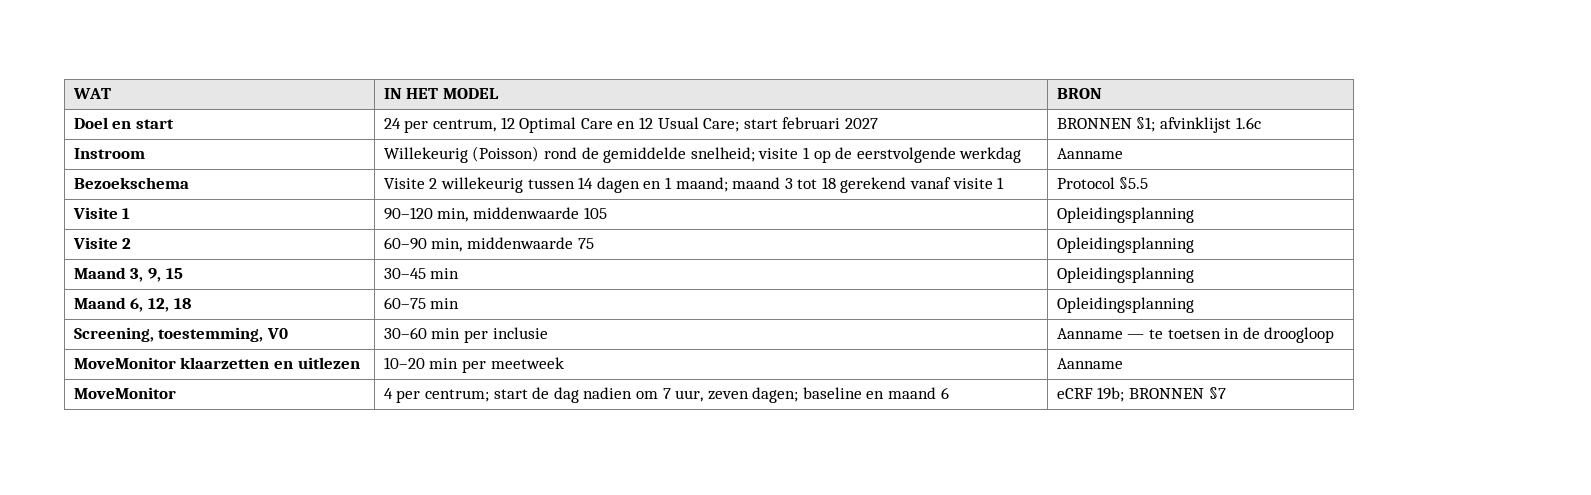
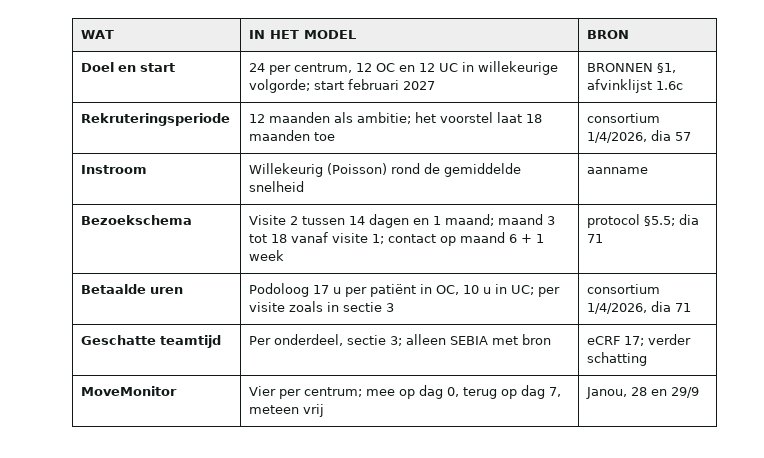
- Doel en start | 24 per centrum, 12 Optimal Care en 12 Usual Care; start februari 2027 | BRONNEN §1; afvinklijst 1.6c
+ Doel en start | 24 per centrum, 12 OC en 12 UC in willekeurige volgorde; start februari 2027 | BRONNEN §1, afvinklijst 1.6c
+ Rekruteringsperiode | 12 maanden als ambitie; het voorstel laat 18 maanden toe | consortium 1/4/2026, dia 57
- Instroom | Willekeurig (Poisson) rond de gemiddelde snelheid; visite 1 op de eerstvolgende werkdag | Aanname
+ Instroom | Willekeurig (Poisson) rond de gemiddelde snelheid | aanname
- Bezoekschema | Visite 2 willekeurig tussen 14 dagen en 1 maand; maand 3 tot 18 gerekend vanaf visite 1 | Protocol §5.5
- Visite 1 | 90–120 min, middenwaarde 105 | Opleidingsplanning
- Visite 2 | 60–90 min, middenwaarde 75 | Opleidingsplanning
- Maand 3, 9, 15 | 30–45 min | Opleidingsplanning
- Maand 6, 12, 18 | 60–75 min | Opleidingsplanning
- Screening, toestemming, V0 | 30–60 min per inclusie | Aanname — te toetsen in de droogloop
- MoveMonitor klaarzetten en uitlezen | 10–20 min per meetweek | Aanname
+ Bezoekschema | Visite 2 tussen 14 dagen en 1 maand; maand 3 tot 18 vanaf visite 1; contact op maand 6 + 1 week | protocol §5.5; dia 71
+ Betaalde uren | Podoloog 17 u per patiënt in OC, 10 u in UC; per visite zoals in sectie 3 | consortium 1/4/2026, dia 71
+ Geschatte teamtijd | Per onderdeel, sectie 3; alleen SEBIA met bron | eCRF 17; verder schatting
- MoveMonitor | 4 per centrum; start de dag nadien om 7 uur, zeven dagen; baseline en maand 6 | eCRF 19b; BRONNEN §7
+ MoveMonitor | Vier per centrum; mee op dag 0, terug op dag 7, meteen vrij | Janou, 28 en 29/9

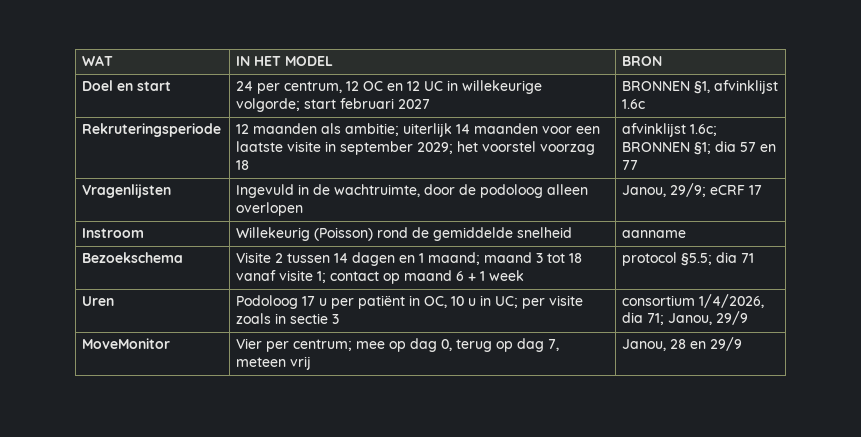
- Rekruteringsperiode | 12 maanden als ambitie; het voorstel laat 18 maanden toe | consortium 1/4/2026, dia 57
+ Rekruteringsperiode | 12 maanden als ambitie; uiterlijk 14 maanden voor een laatste visite in september 2029; het voorstel voorzag 18 | afvinklijst 1.6c; BRONNEN §1; dia 57 en 77
+ Vragenlijsten | Ingevuld in de wachtruimte, door de podoloog alleen overlopen | Janou, 29/9; eCRF 17
- Betaalde uren | Podoloog 17 u per patiënt in OC, 10 u in UC; per visite zoals in sectie 3 | consortium 1/4/2026, dia 71
- Geschatte teamtijd | Per onderdeel, sectie 3; alleen SEBIA met bron | eCRF 17; verder schatting
+ Uren | Podoloog 17 u per patiënt in OC, 10 u in UC; per visite zoals in sectie 3 | consortium 1/4/2026, dia 71; Janou, 29/9

